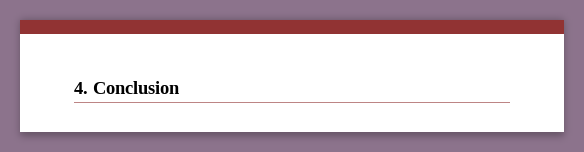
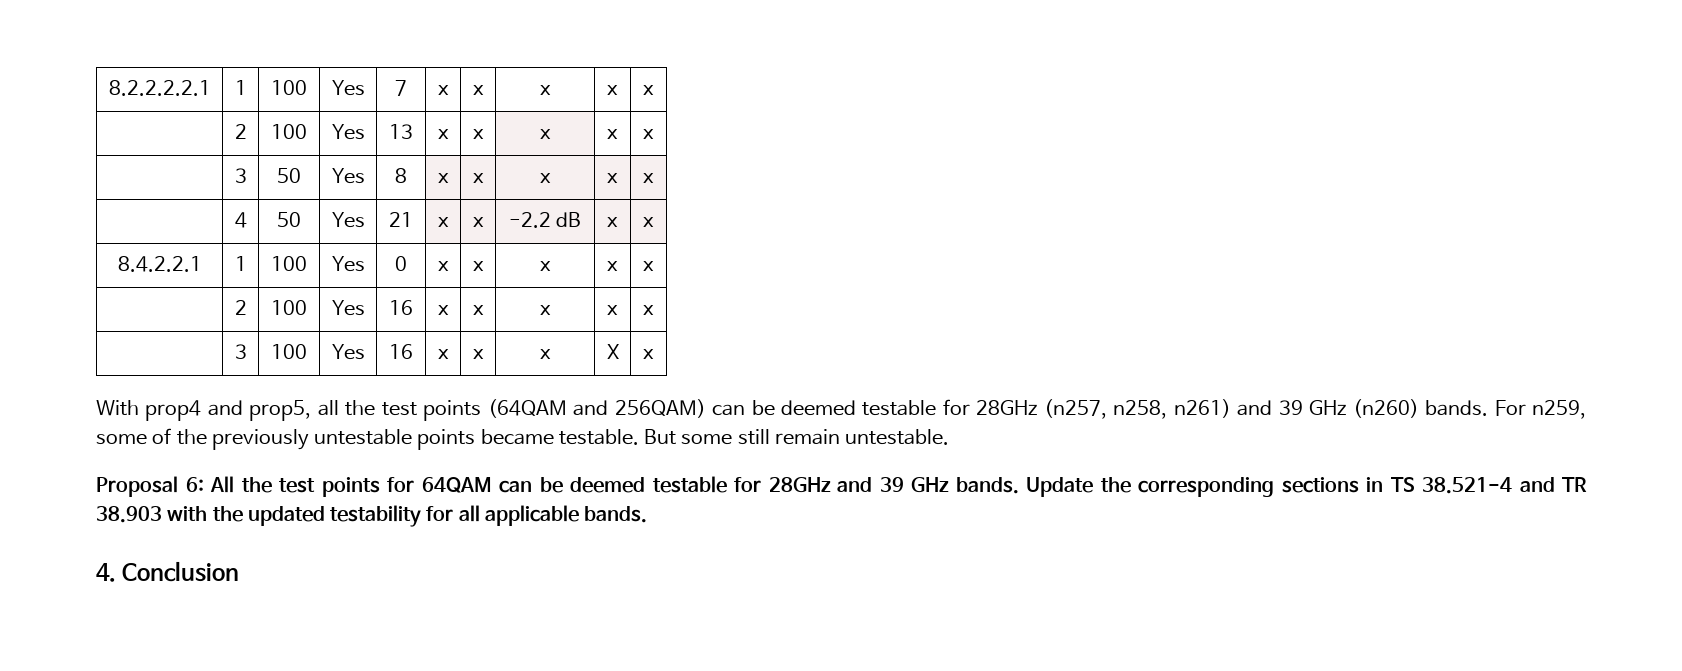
+ 8.2.2.2.2.1 | 1 | 100 | Yes | 7 | x | x | x | x | x
+ | 2 | 100 | Yes | 13 | x | x | x | x | x
+ | 3 | 50 | Yes | 8 | x | x | x | x | x
+ | 4 | 50 | Yes | 21 | x | x | -2.2 dB | x | x
+ 8.4.2.2.1 | 1 | 100 | Yes | 0 | x | x | x | x | x
+ | 2 | 100 | Yes | 16 | x | x | x | x | x
+ | 3 | 100 | Yes | 16 | x | x | x | X | x
+ With prop4 and prop5, all the test points (64QAM and 256QAM) can be deemed testable for 28GHz (n257, n258, n261) and 39 GHz (n260) bands. For n259, some of the previously untestable points became testable. But some still remain untestable.
+ Proposal 6: All the test points for 64QAM can be deemed testable for 28GHz and 39 GHz bands. Update the corresponding sections in TS 38.521-4 and TR 38.903 with the updated testability for all applicable bands.

